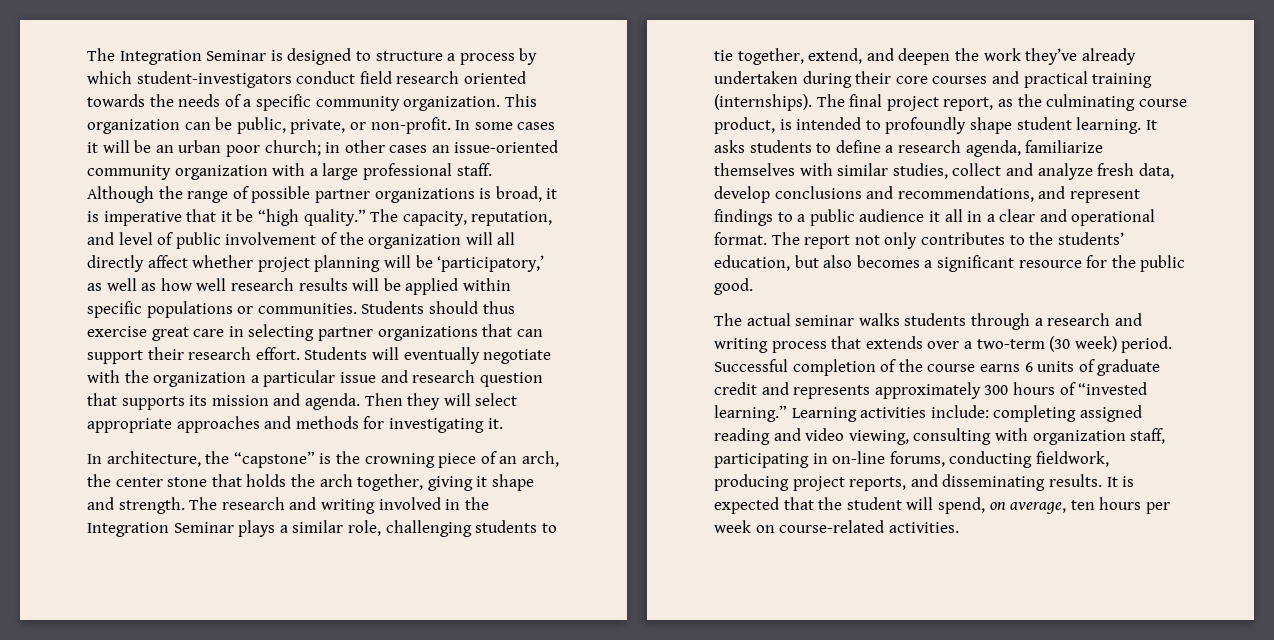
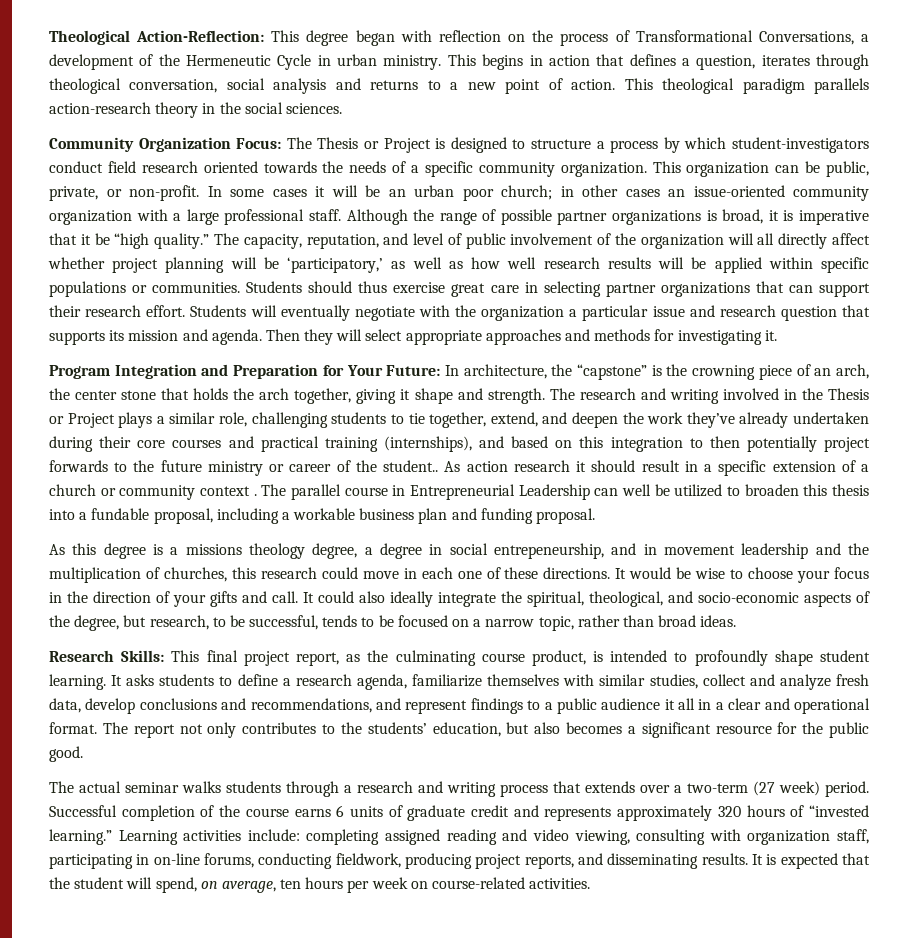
- The Integration Seminar is designed to structure a process by which student-investigators conduct field research oriented towards the needs of a specific community organization.
+ Theological Action-Reflection: This degree began with reflection on the process of Transformational Conversations, a development of the Hermeneutic Cycle in urban ministry. This begins in action that defines a question, iterates through theological conversation, social analysis and returns to a new point of action. This theological paradigm parallels action-research theory in the social sciences.
+ Community Organization Focus: The Thesis or Project is designed to structure a process by which student-investigators conduct field research oriented towards the needs of a specific community organization.
- In architecture, the “capstone” is the crowning piece of an arch, the center stone that holds the arch together, giving it shape and strength.
+ Program Integration and Preparation for Your Future: In architecture, the “capstone” is the crowning piece of an arch, the center stone that holds the arch together, giving it shape and strength.
- The research and writing involved in the Integration Seminar plays a similar role, challenging students to tie together, extend, and deepen the work they’ve already undertaken during their core courses and practical training (internships). The final project report, as the culminating course product, is intended to profoundly shape student learning.
+ The research and writing involved in the Thesis or Project plays a similar role, challenging students to tie together, extend, and deepen the work they’ve already undertaken during their core courses and practical training (internships), and based on this integration to then potentially project forwards to the future ministry or career of the student.. As action research it should result in a specific extension of a church or community context . The parallel course in Entrepreneurial Leadership can well be utilized to broaden this thesis into a fundable proposal, including a workable business plan and funding proposal.
+ As this degree is a missions theology degree, a degree in social entrepeneurship, and in movement leadership and the multiplication of churches, this research could move in each one of these directions. It would be wise to choose your focus in the direction of your gifts and call. It could also ideally integrate the spiritual, theological, and socio-economic aspects of the degree, but research, to be successful, tends to be focused on a narrow topic, rather than broad ideas.
+ Research Skills: This final project report, as the culminating course product, is intended to profoundly shape student learning.
- The actual seminar walks students through a research and writing process that extends over a two-term (30 week) period.
+ The actual seminar walks students through a research and writing process that extends over a two-term (27 week) period.
- Successful completion of the course earns 6 units of graduate credit and represents approximately 300 hours of “invested learning.”
+ Successful completion of the course earns 6 units of graduate credit and represents approximately 320 hours of “invested learning.”

